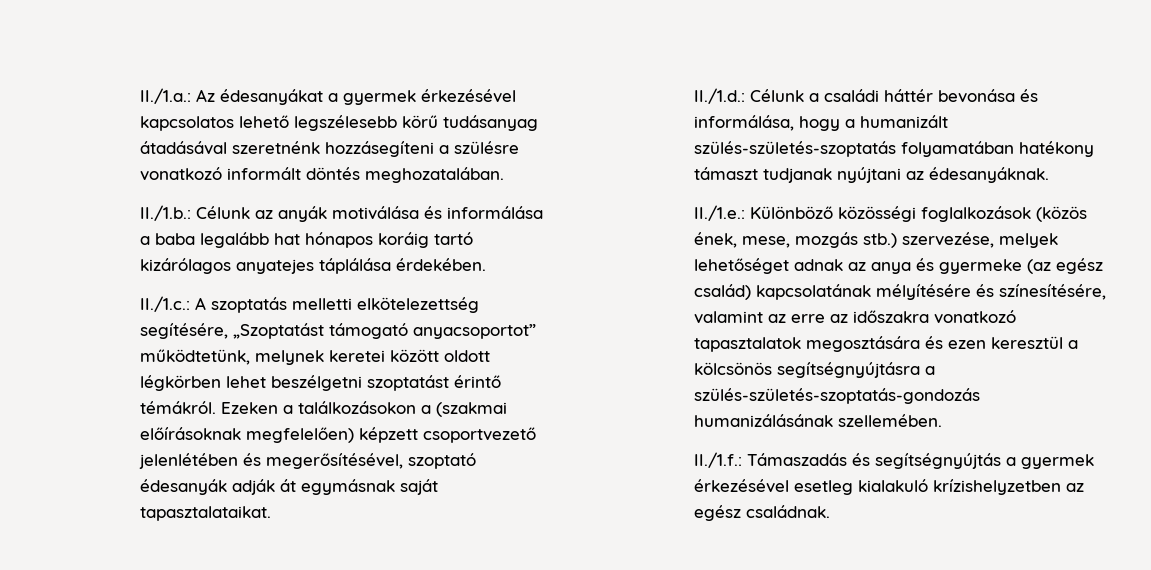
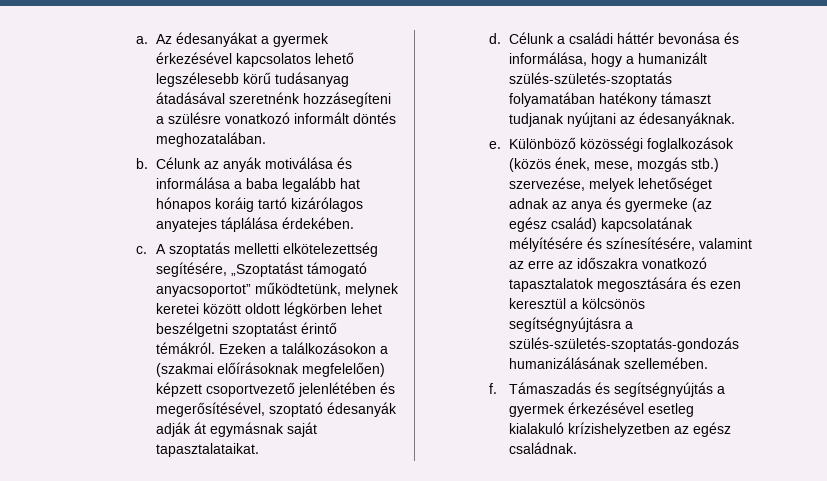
- II./1.a.: Az édesanyákat a gyermek érkezésével kapcsolatos lehető legszélesebb körű tudásanyag átadásával szeretnénk hozzásegíteni a szülésre vonatkozó informált döntés meghozatalában.
+ a. Az édesanyákat a gyermek érkezésével kapcsolatos lehető legszélesebb körű tudásanyag átadásával szeretnénk hozzásegíteni a szülésre vonatkozó informált döntés meghozatalában.
- II./1.b.: Célunk az anyák motiválása és informálása a baba legalább hat hónapos koráig tartó kizárólagos anyatejes táplálása érdekében.
+ b. Célunk az anyák motiválása és informálása a baba legalább hat hónapos koráig tartó kizárólagos anyatejes táplálása érdekében.
- II./1.c.: A szoptatás melletti elkötelezettség segítésére, „Szoptatást támogató anyacsoportot” működtetünk, melynek keretei között oldott légkörben lehet beszélgetni szoptatást érintő témákról.
+ c. A szoptatás melletti elkötelezettség segítésére, „Szoptatást támogató anyacsoportot” működtetünk, melynek keretei között oldott légkörben lehet beszélgetni szoptatást érintő témákról.
- II./1.d.: Célunk a családi háttér bevonása és informálása, hogy a humanizált szülés-születés-szoptatás folyamatában hatékony támaszt tudjanak nyújtani az édesanyáknak.
+ d. Célunk a családi háttér bevonása és informálása, hogy a humanizált szülés-születés-szoptatás folyamatában hatékony támaszt tudjanak nyújtani az édesanyáknak.
- II./1.e.: Különböző közösségi foglalkozások (közös ének, mese, mozgás stb.) szervezése, melyek lehetőséget adnak az anya és gyermeke (az egész család) kapcsolatának mélyítésére és színesítésére, valamint az erre az időszakra vonatkozó tapasztalatok megosztására és ezen keresztül a kölcsönös segítségnyújtásra a szülés-születés-szoptatás-gondozás humanizálásának szellemében.
+ e. Különböző közösségi foglalkozások (közös ének, mese, mozgás stb.) szervezése, melyek lehetőséget adnak az anya és gyermeke (az egész család) kapcsolatának mélyítésére és színesítésére, valamint az erre az időszakra vonatkozó tapasztalatok megosztására és ezen keresztül a kölcsönös segítségnyújtásra a szülés-születés-szoptatás-gondozás humanizálásának szellemében.
- II./1.f.: Támaszadás és segítségnyújtás a gyermek érkezésével esetleg kialakuló krízishelyzetben az egész családnak.
+ f. Támaszadás és segítségnyújtás a gyermek érkezésével esetleg kialakuló krízishelyzetben az egész családnak.

